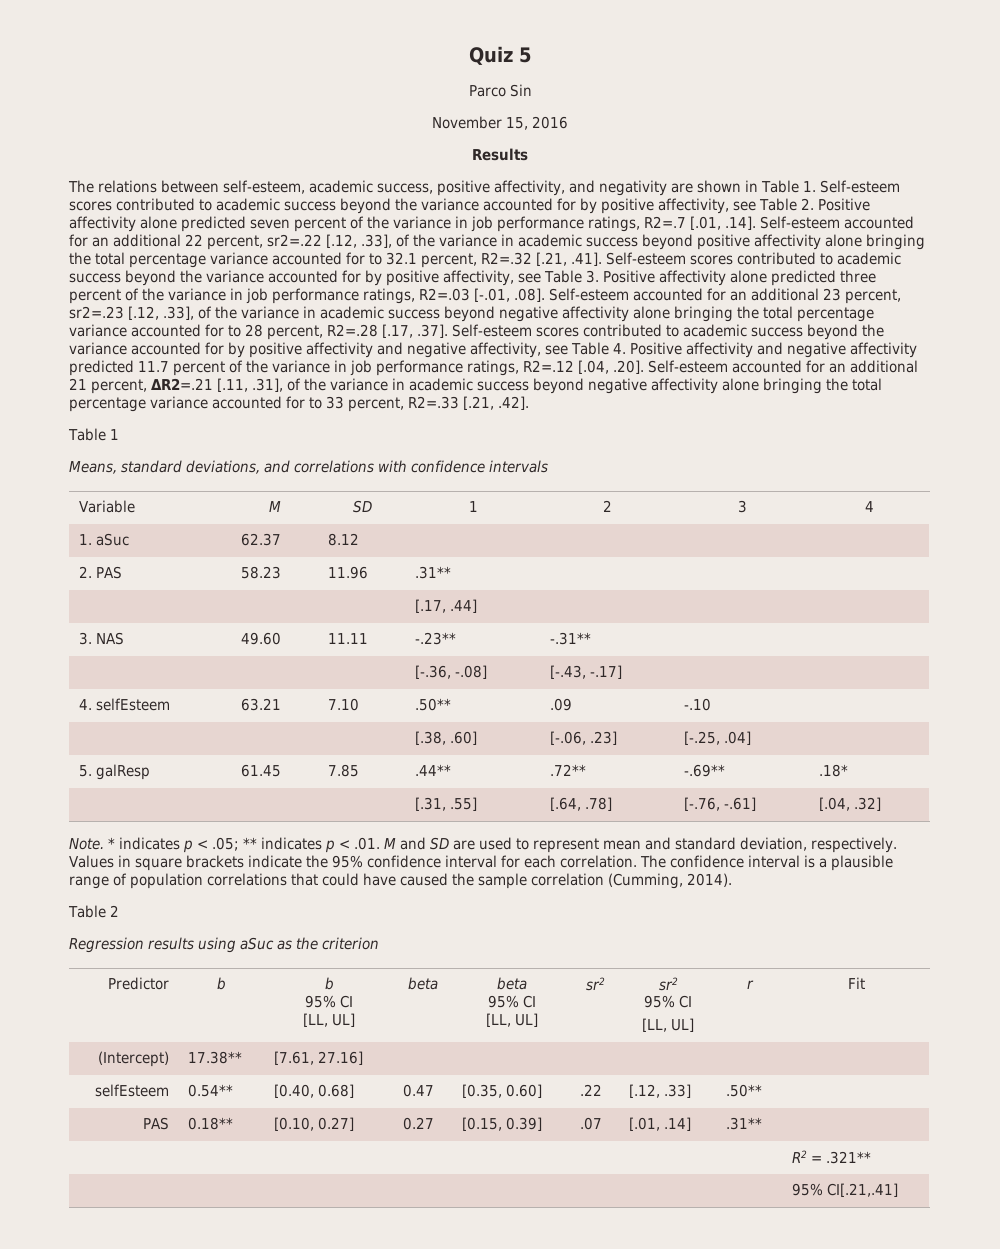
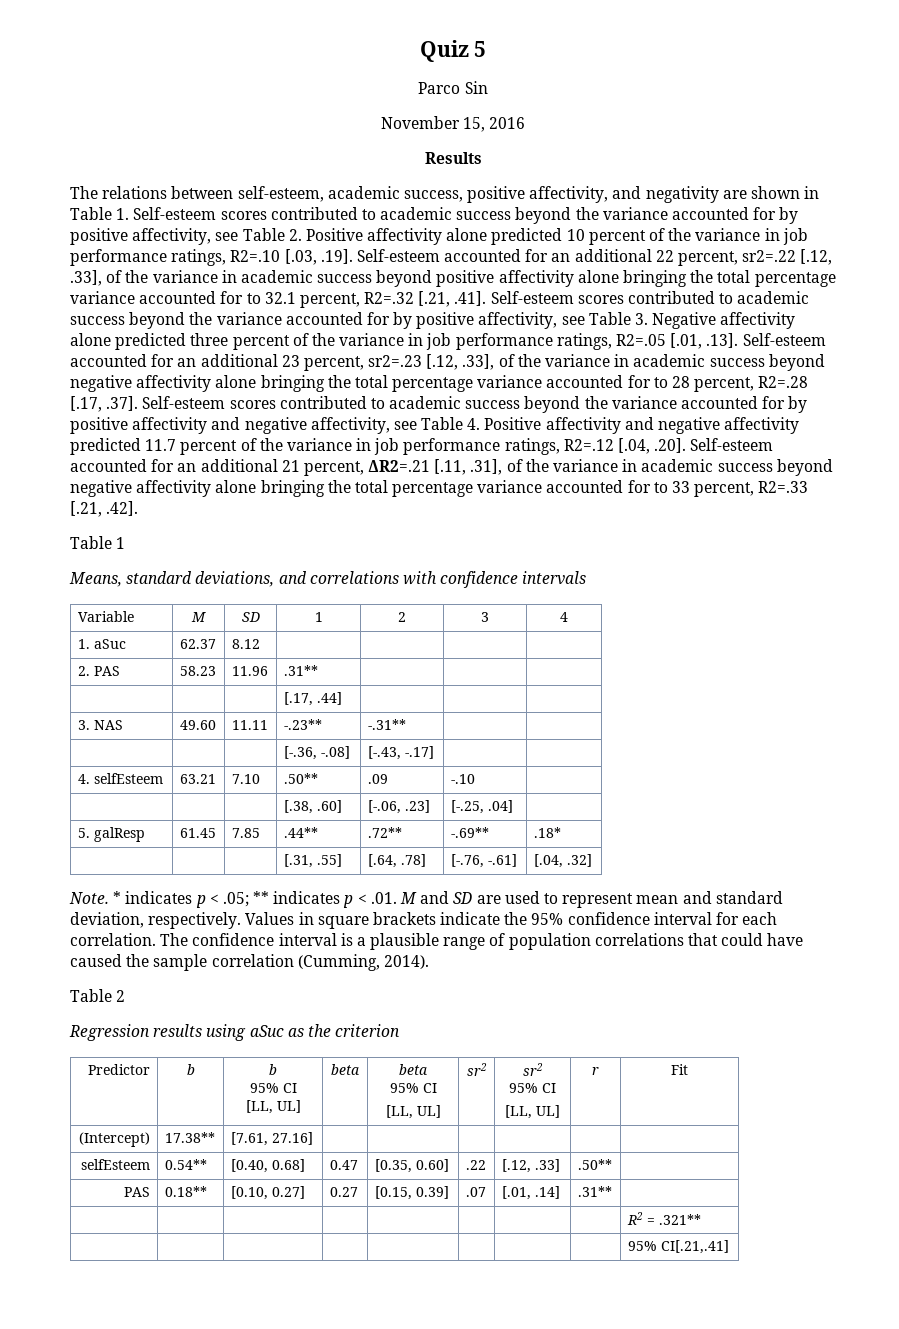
- The relations between self-esteem, academic success, positive affectivity, and negativity are shown in Table 1. Self-esteem scores contributed to academic success beyond the variance accounted for by positive affectivity, see Table 2. Positive affectivity alone predicted seven percent of the variance in job performance ratings, R2=.7 [.01, .14]. Self-esteem accounted for an additional 22 percent, sr2=.22 [.12, .33], of the variance in academic success beyond positive affectivity alone bringing the total percentage variance accounted for to 32.1 percent, R2=.32 [.21, .41]. Self-esteem scores contributed to academic success beyond the variance accounted for by positive affectivity, see Table 3. Positive affectivity alone predicted three percent of the variance in job performance ratings, R2=.03 [-.01, .08]. Self-esteem accounted for an additional 23 percent, sr2=.23 [.12, .33], of the variance in academic success beyond negative affectivity alone bringing the total percentage variance accounted for to 28 percent, R2=.28 [.17, .37]. Self-esteem scores contributed to academic success beyond the variance accounted for by positive affectivity and negative affectivity, see Table 4. Positive affectivity and negative affectivity predicted 11.7 percent of the variance in job performance ratings, R2=.12 [.04, .20]. Self-esteem accounted for an additional 21 percent, ΔR2=.21 [.11, .31], of the variance in academic success beyond negative affectivity alone bringing the total percentage variance accounted for to 33 percent, R2=.33 [.21, .42].
+ The relations between self-esteem, academic success, positive affectivity, and negativity are shown in Table 1. Self-esteem scores contributed to academic success beyond the variance accounted for by positive affectivity, see Table 2. Positive affectivity alone predicted 10 percent of the variance in job performance ratings, R2=.10 [.03, .19]. Self-esteem accounted for an additional 22 percent, sr2=.22 [.12, .33], of the variance in academic success beyond positive affectivity alone bringing the total percentage variance accounted for to 32.1 percent, R2=.32 [.21, .41]. Self-esteem scores contributed to academic success beyond the variance accounted for by positive affectivity, see Table 3. Negative affectivity alone predicted three percent of the variance in job performance ratings, R2=.05 [.01, .13]. Self-esteem accounted for an additional 23 percent, sr2=.23 [.12, .33], of the variance in academic success beyond negative affectivity alone bringing the total percentage variance accounted for to 28 percent, R2=.28 [.17, .37]. Self-esteem scores contributed to academic success beyond the variance accounted for by positive affectivity and negative affectivity, see Table 4. Positive affectivity and negative affectivity predicted 11.7 percent of the variance in job performance ratings, R2=.12 [.04, .20]. Self-esteem accounted for an additional 21 percent, ΔR2=.21 [.11, .31], of the variance in academic success beyond negative affectivity alone bringing the total percentage variance accounted for to 33 percent, R2=.33 [.21, .42].

